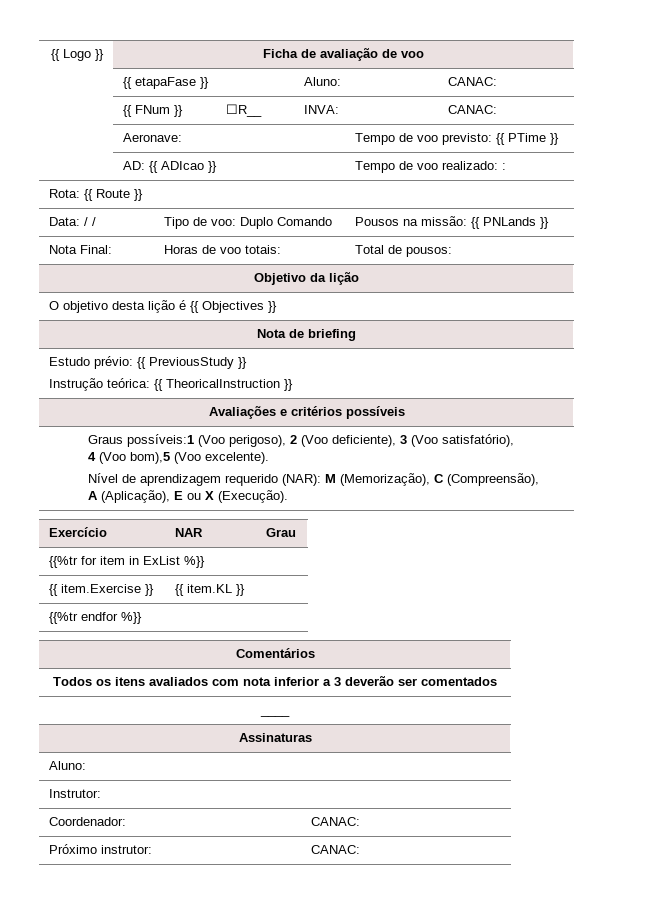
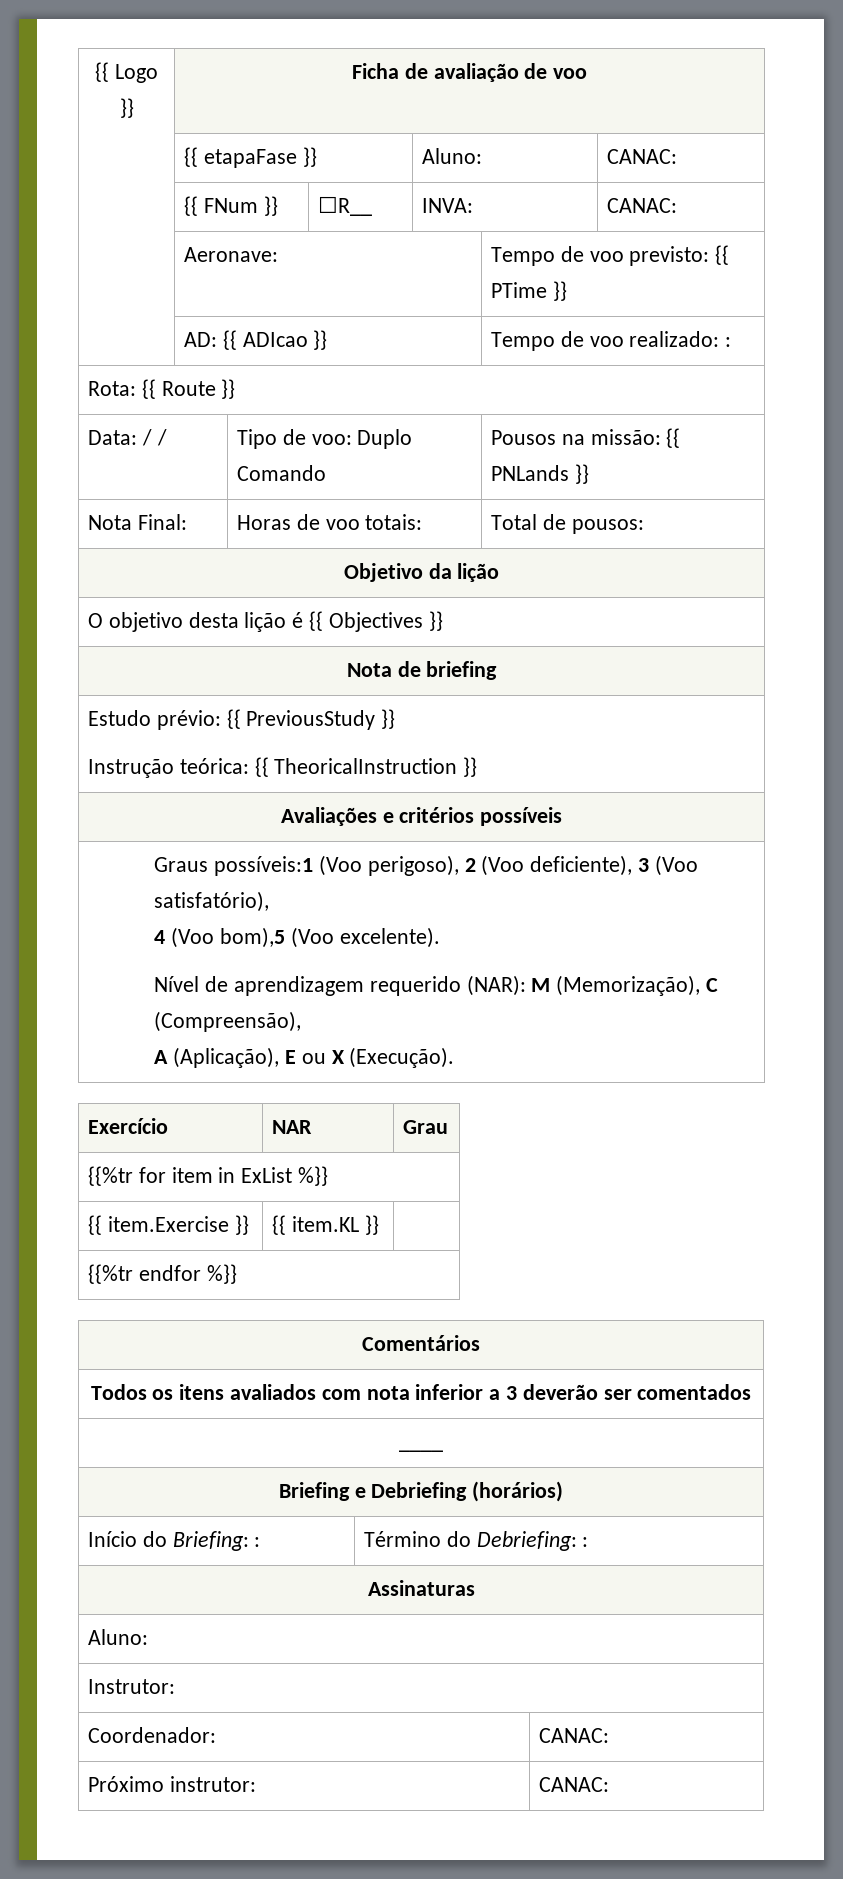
+ Briefing e Debriefing (horários)
+ Início do Briefing: : | Término do Debriefing: :

